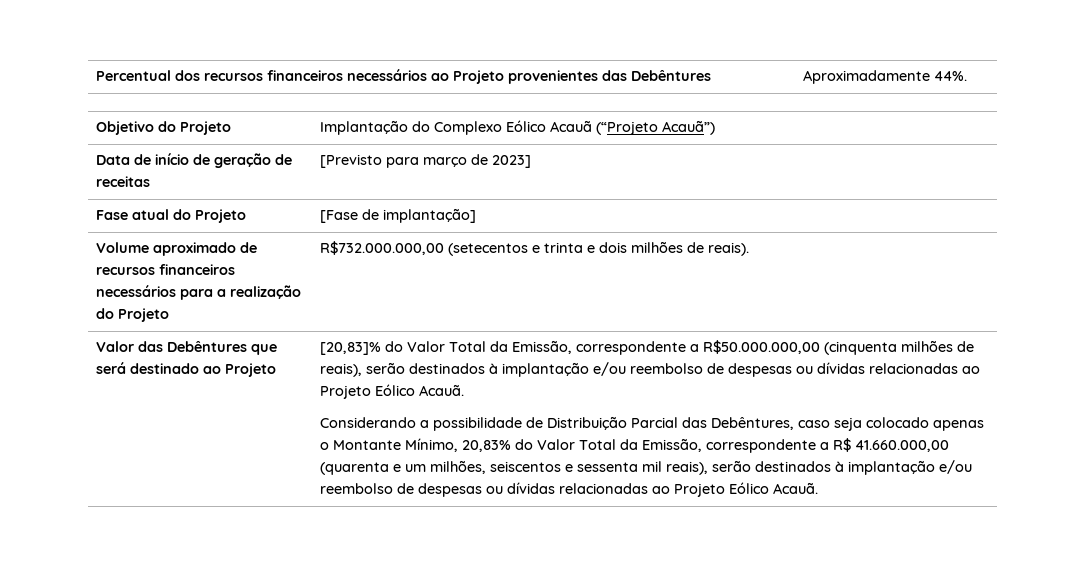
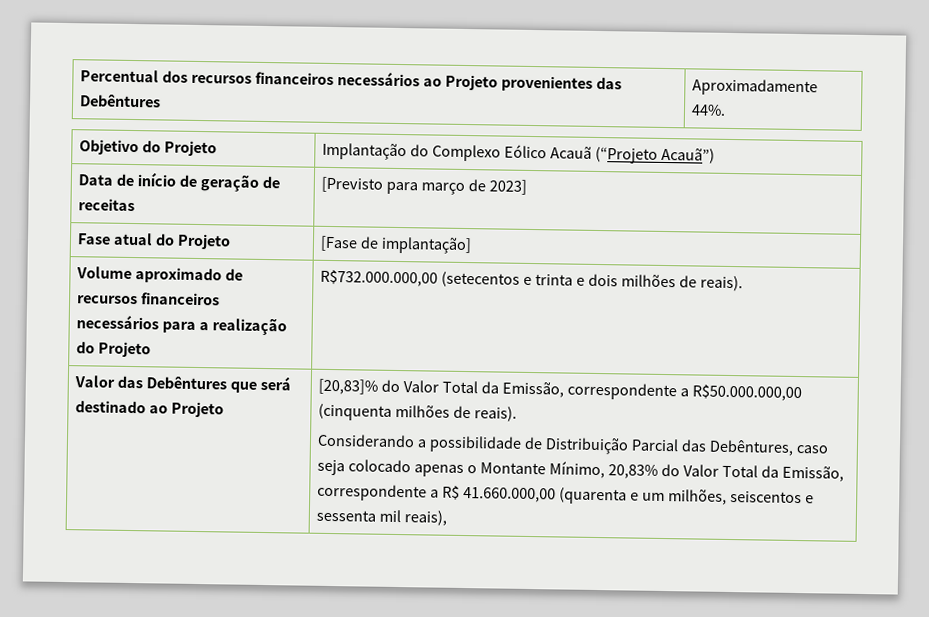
- [20,83]% do Valor Total da Emissão, correspondente a R$50.000.000,00 (cinquenta milhões de reais), serão destinados à implantação e/ou reembolso de despesas ou dívidas relacionadas ao Projeto Eólico Acauã.
+ [20,83]% do Valor Total da Emissão, correspondente a R$50.000.000,00 (cinquenta milhões de reais).
- Considerando a possibilidade de Distribuição Parcial das Debêntures, caso seja colocado apenas o Montante Mínimo, 20,83% do Valor Total da Emissão, correspondente a R$ 41.660.000,00 (quarenta e um milhões, seiscentos e sessenta mil reais), serão destinados à implantação e/ou reembolso de despesas ou dívidas relacionadas ao Projeto Eólico Acauã.
+ Considerando a possibilidade de Distribuição Parcial das Debêntures, caso seja colocado apenas o Montante Mínimo, 20,83% do Valor Total da Emissão, correspondente a R$ 41.660.000,00 (quarenta e um milhões, seiscentos e sessenta mil reais),

